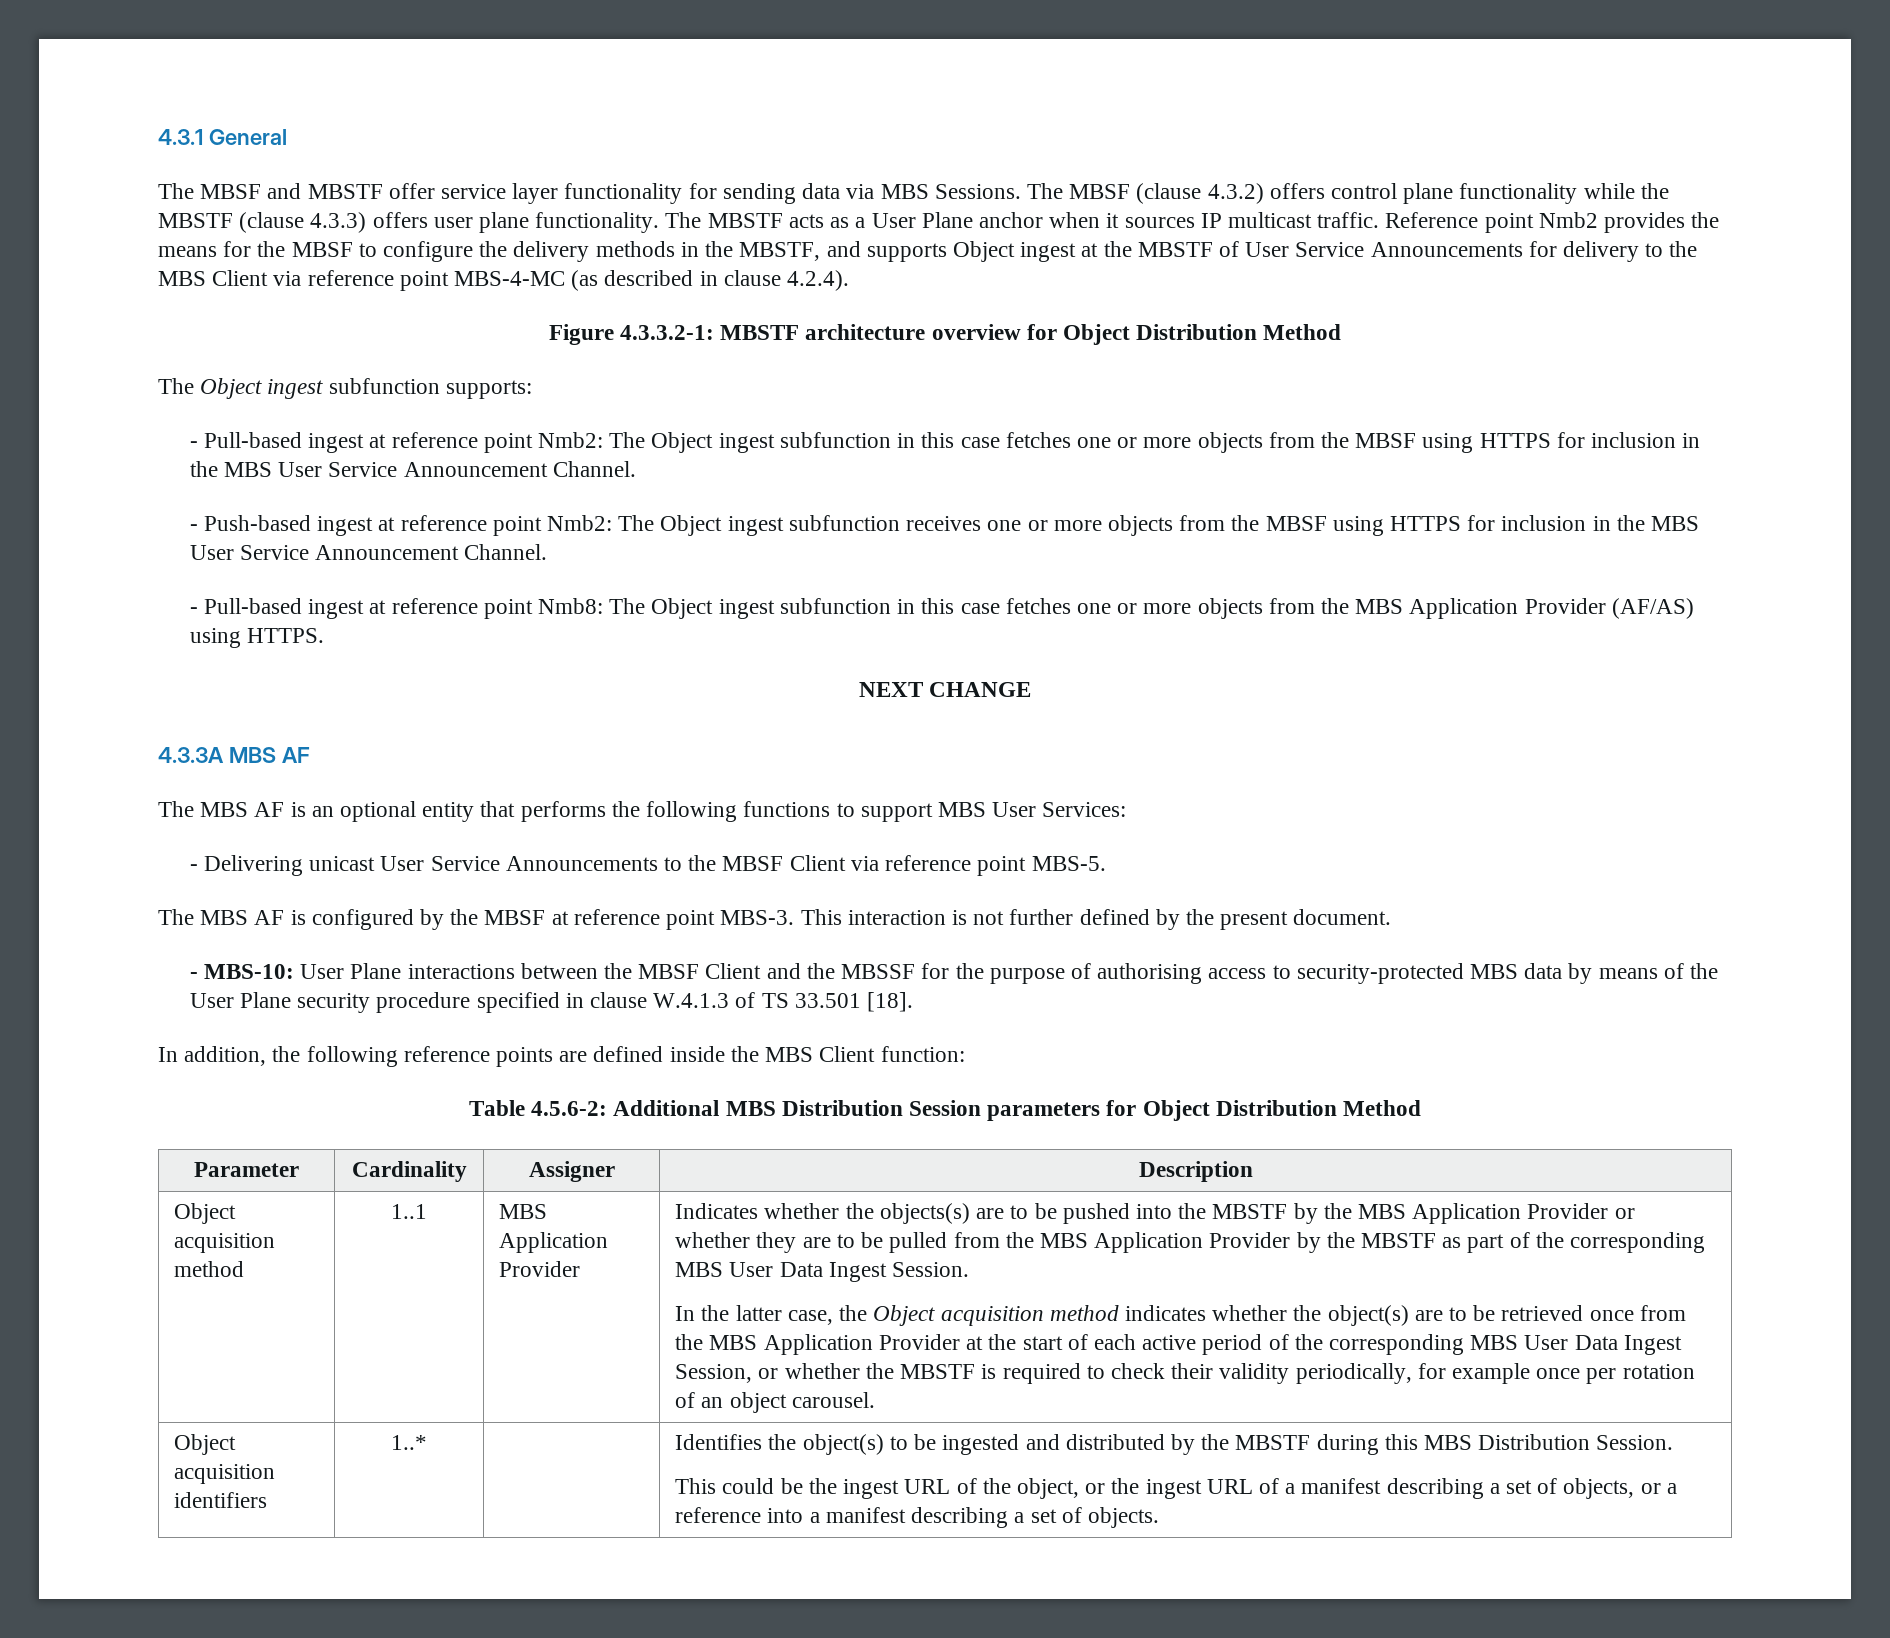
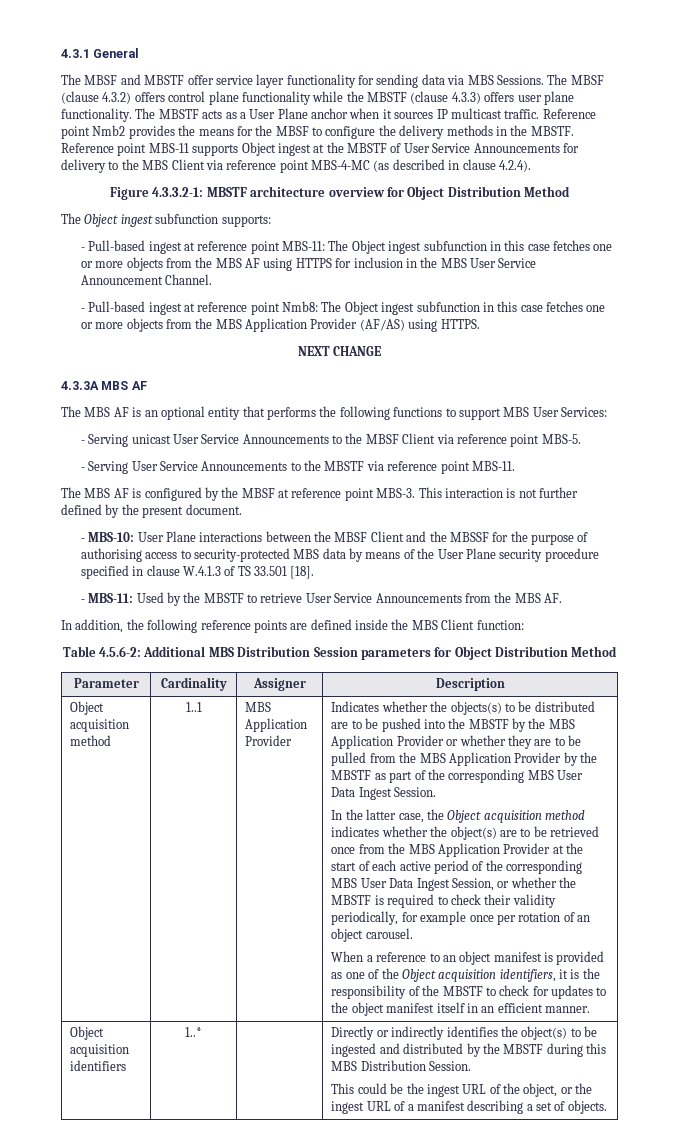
- Reference point Nmb2 provides the means for the MBSF to configure the delivery methods in the MBSTF, and supports Object ingest at the MBSTF of User Service Announcements for delivery to the MBS Client via reference point MBS-4-MC (as described in clause 4.2.4).
+ Reference point Nmb2 provides the means for the MBSF to configure the delivery methods in the MBSTF. Reference point MBS-11 supports Object ingest at the MBSTF of User Service Announcements for delivery to the MBS Client via reference point MBS-4-MC (as described in clause 4.2.4).
- - Pull-based ingest at reference point Nmb2: The Object ingest subfunction in this case fetches one or more objects from the MBSF using HTTPS for inclusion in the MBS User Service Announcement Channel.
- - Push-based ingest at reference point Nmb2: The Object ingest subfunction receives one or more objects from the MBSF using HTTPS for inclusion in the MBS User Service Announcement Channel.
+ - Pull-based ingest at reference point MBS-11: The Object ingest subfunction in this case fetches one or more objects from the MBS AF using HTTPS for inclusion in the MBS User Service Announcement Channel.
- - Delivering unicast User Service Announcements to the MBSF Client via reference point MBS-5.
+ - Serving unicast User Service Announcements to the MBSF Client via reference point MBS-5.
+ - Serving User Service Announcements to the MBSTF via reference point MBS-11.
+ - MBS-11: Used by the MBSTF to retrieve User Service Announcements from the MBS AF.
- Indicates whether the objects(s) are to be pushed into the MBSTF by the MBS Application Provider or whether they are to be pulled from the MBS Application Provider by the MBSTF as part of the corresponding MBS User Data Ingest Session.
+ Indicates whether the objects(s) to be distributed are to be pushed into the MBSTF by the MBS Application Provider or whether they are to be pulled from the MBS Application Provider by the MBSTF as part of the corresponding MBS User Data Ingest Session.
+ When a reference to an object manifest is provided as one of the Object acquisition identifiers, it is the responsibility of the MBSTF to check for updates to the object manifest itself in an efficient manner.
- Identifies the object(s) to be ingested and distributed by the MBSTF during this MBS Distribution Session.
+ Directly or indirectly identifies the object(s) to be ingested and distributed by the MBSTF during this MBS Distribution Session.
- This could be the ingest URL of the object, or the ingest URL of a manifest describing a set of objects, or a reference into a manifest describing a set of objects.
+ This could be the ingest URL of the object, or the ingest URL of a manifest describing a set of objects.

